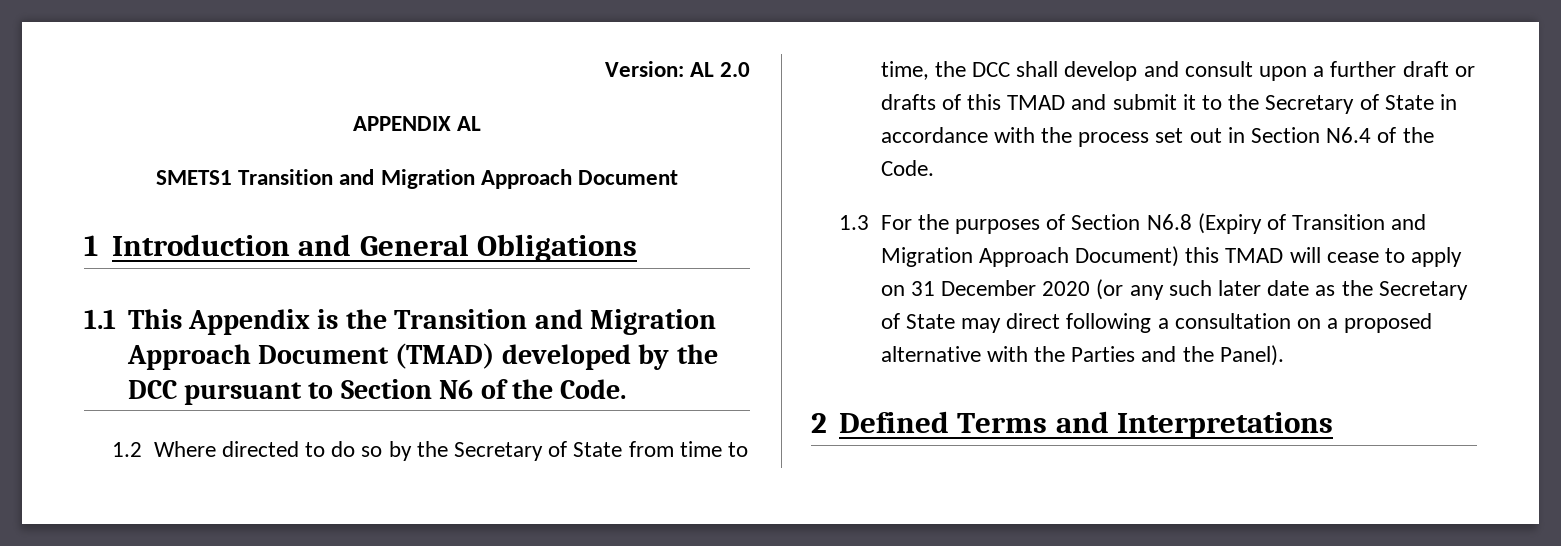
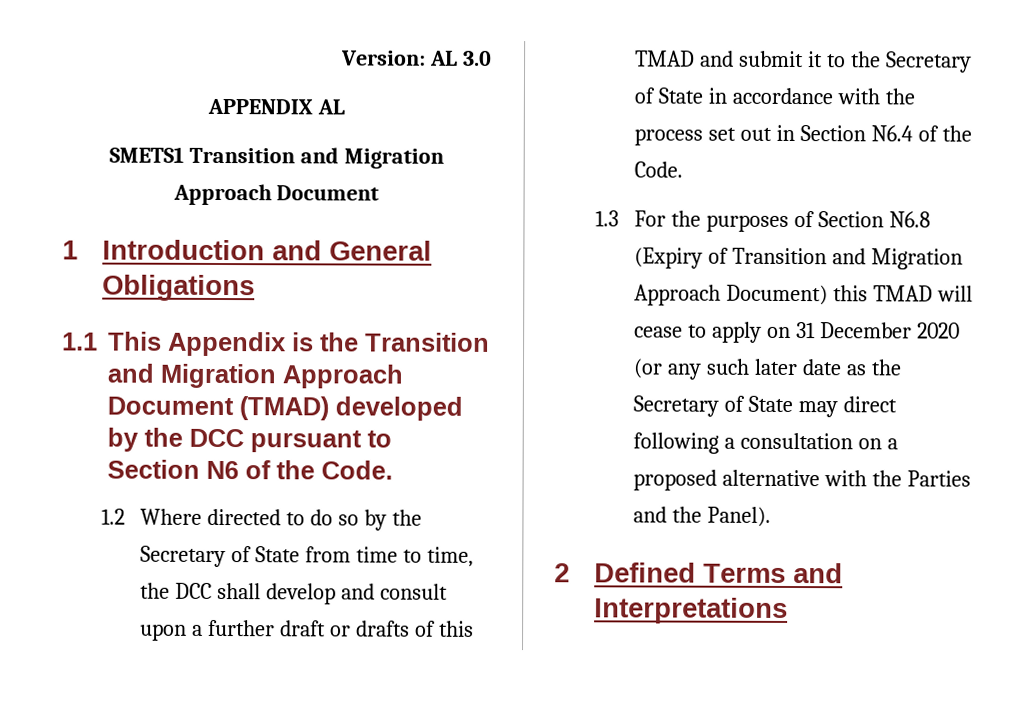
- Version: AL 2.0
+ Version: AL 3.0

